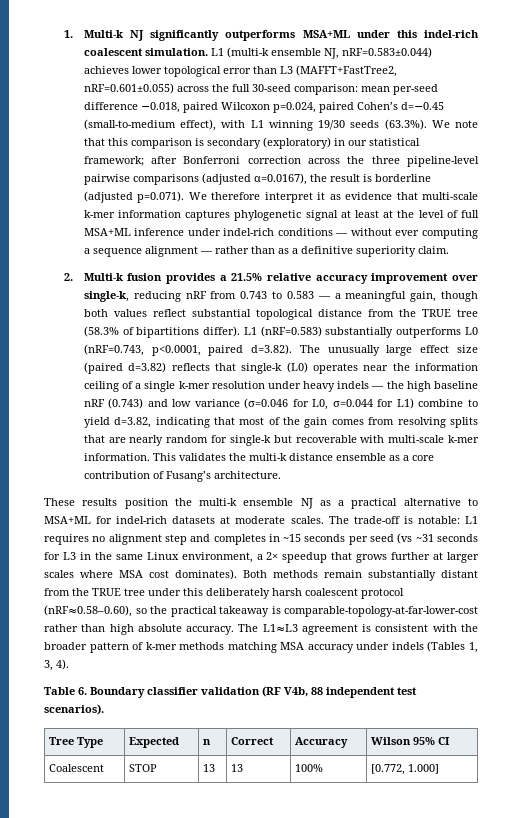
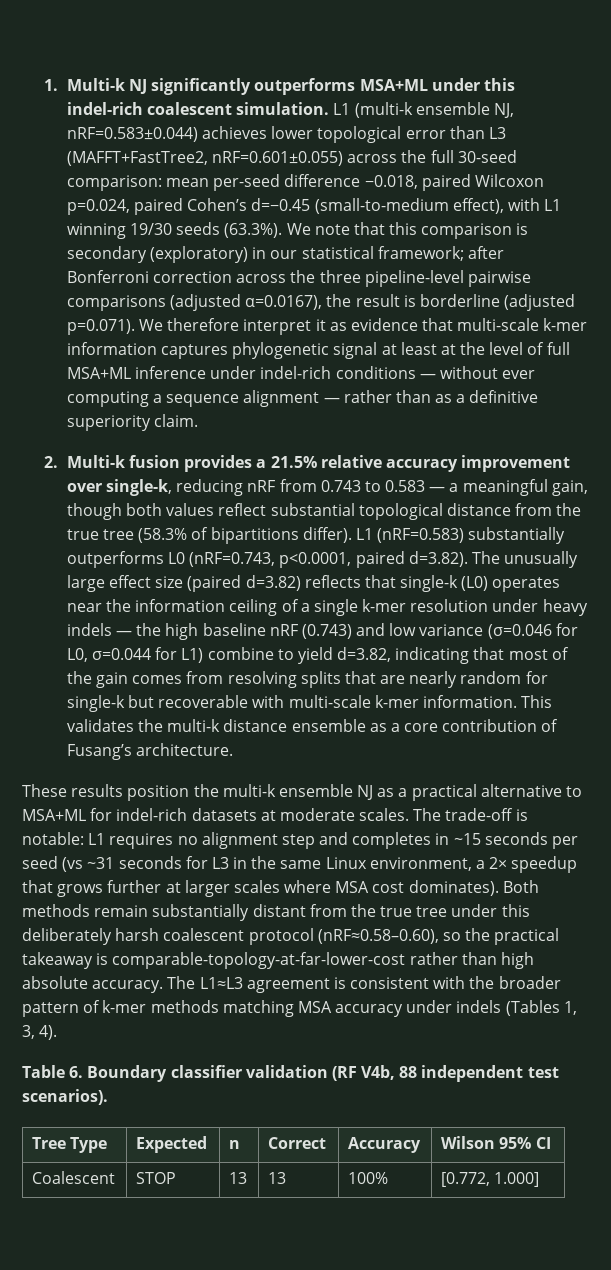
- 2. Multi-k fusion provides a 21.5% relative accuracy improvement over single-k, reducing nRF from 0.743 to 0.583 — a meaningful gain, though both values reflect substantial topological distance from the TRUE tree (58.3% of bipartitions differ).
+ 2. Multi-k fusion provides a 21.5% relative accuracy improvement over single-k, reducing nRF from 0.743 to 0.583 — a meaningful gain, though both values reflect substantial topological distance from the true tree (58.3% of bipartitions differ).
- Both methods remain substantially distant from the TRUE tree under this deliberately harsh coalescent protocol (nRF≈0.58–0.60), so the practical takeaway is comparable-topology-at-far-lower-cost rather than high absolute accuracy.
+ Both methods remain substantially distant from the true tree under this deliberately harsh coalescent protocol (nRF≈0.58–0.60), so the practical takeaway is comparable-topology-at-far-lower-cost rather than high absolute accuracy.

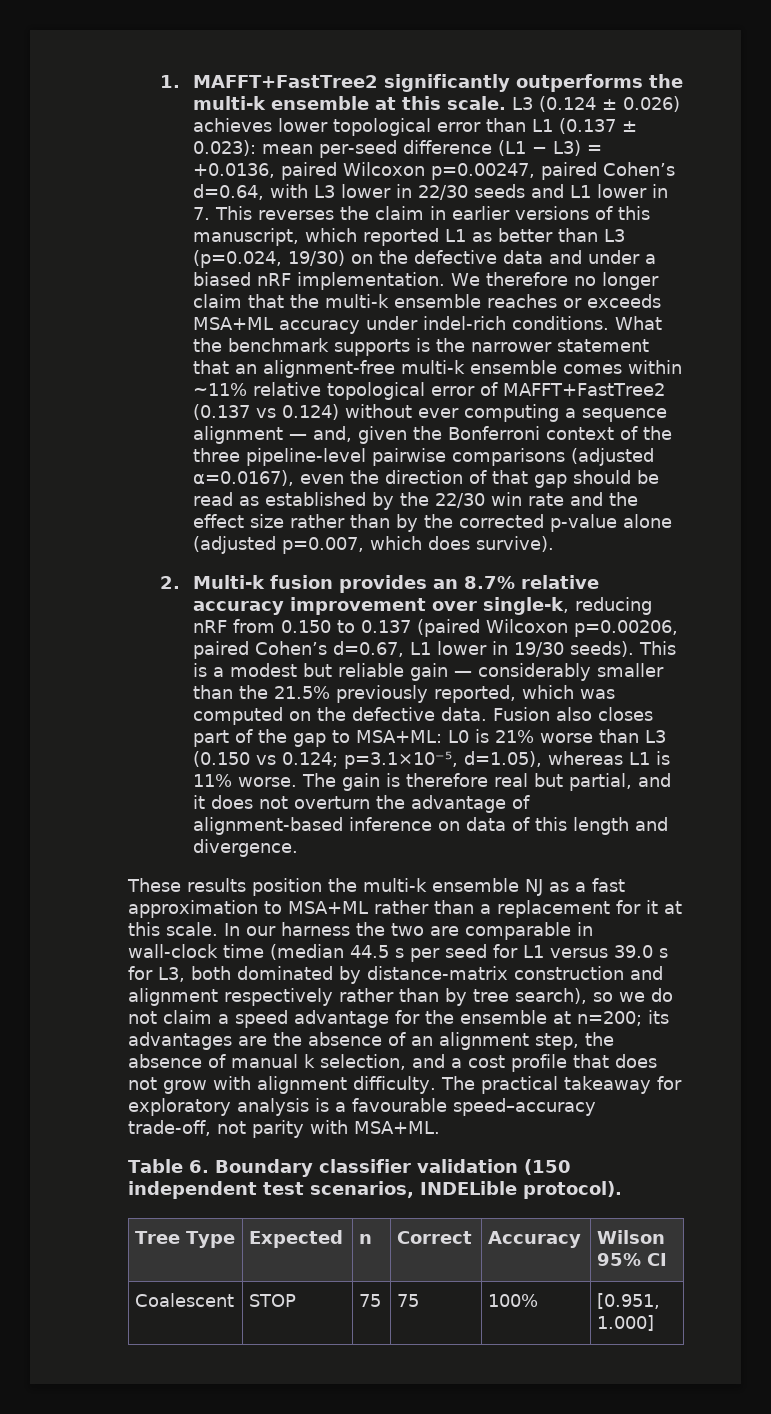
- 1. Multi-k NJ significantly outperforms MSA+ML under this indel-rich coalescent simulation. L1 (multi-k ensemble NJ, nRF=0.583±0.044) achieves lower topological error than L3 (MAFFT+FastTree2, nRF=0.601±0.055) across the full 30-seed comparison: mean per-seed difference −0.018, paired Wilcoxon p=0.024, paired Cohen’s d=−0.45 (small-to-medium effect), with L1 winning 19/30 seeds (63.3%). We note that this comparison is secondary (exploratory) in our statistical framework; after Bonferroni correction across the three pipeline-level pairwise comparisons (adjusted α=0.0167), the result is borderline (adjusted p=0.071). We therefore interpret it as evidence that multi-scale k-mer information captures phylogenetic signal at least at the level of full MSA+ML inference under indel-rich conditions — without ever computing a sequence alignment — rather than as a definitive superiority claim.
+ 1. MAFFT+FastTree2 significantly outperforms the multi-k ensemble at this scale. L3 (0.124 ± 0.026) achieves lower topological error than L1 (0.137 ± 0.023): mean per-seed difference (L1 − L3) = +0.0136, paired Wilcoxon p=0.00247, paired Cohen’s d=0.64, with L3 lower in 22/30 seeds and L1 lower in 7. This reverses the claim in earlier versions of this manuscript, which reported L1 as better than L3 (p=0.024, 19/30) on the defective data and under a biased nRF implementation. We therefore no longer claim that the multi-k ensemble reaches or exceeds MSA+ML accuracy under indel-rich conditions. What the benchmark supports is the narrower statement that an alignment-free multi-k ensemble comes within ~11% relative topological error of MAFFT+FastTree2 (0.137 vs 0.124) without ever computing a sequence alignment — and, given the Bonferroni context of the three pipeline-level pairwise comparisons (adjusted α=0.0167), even the direction of that gap should be read as established by the 22/30 win rate and the effect size rather than by the corrected p-value alone (adjusted p=0.007, which does survive).
- 2. Multi-k fusion provides a 21.5% relative accuracy improvement over single-k, reducing nRF from 0.743 to 0.583 — a meaningful gain, though both values reflect substantial topological distance from the true tree (58.3% of bipartitions differ). L1 (nRF=0.583) substantially outperforms L0 (nRF=0.743, p<0.0001, paired d=3.82). The unusually large effect size (paired d=3.82) reflects that single-k (L0) operates near the information ceiling of a single k-mer resolution under heavy indels — the high baseline nRF (0.743) and low variance (σ=0.046 for L0, σ=0.044 for L1) combine to yield d=3.82, indicating that most of the gain comes from resolving splits that are nearly random for single-k but recoverable with multi-scale k-mer information. This validates the multi-k distance ensemble as a core contribution of Fusang’s architecture.
+ 2. Multi-k fusion provides an 8.7% relative accuracy improvement over single-k, reducing nRF from 0.150 to 0.137 (paired Wilcoxon p=0.00206, paired Cohen’s d=0.67, L1 lower in 19/30 seeds). This is a modest but reliable gain — considerably smaller than the 21.5% previously reported, which was computed on the defective data. Fusion also closes part of the gap to MSA+ML: L0 is 21% worse than L3 (0.150 vs 0.124; p=3.1×10⁻⁵, d=1.05), whereas L1 is 11% worse. The gain is therefore real but partial, and it does not overturn the advantage of alignment-based inference on data of this length and divergence.
- These results position the multi-k ensemble NJ as a practical alternative to MSA+ML for indel-rich datasets at moderate scales. The trade-off is notable: L1 requires no alignment step and completes in ~15 seconds per seed (vs ~31 seconds for L3 in the same Linux environment, a 2× speedup that grows further at larger scales where MSA cost dominates). Both methods remain substantially distant from the true tree under this deliberately harsh coalescent protocol (nRF≈0.58–0.60), so the practical takeaway is comparable-topology-at-far-lower-cost rather than high absolute accuracy. The L1≈L3 agreement is consistent with the broader pattern of k-mer methods matching MSA accuracy under indels (Tables 1, 3, 4).
+ These results position the multi-k ensemble NJ as a fast approximation to MSA+ML rather than a replacement for it at this scale. In our harness the two are comparable in wall-clock time (median 44.5 s per seed for L1 versus 39.0 s for L3, both dominated by distance-matrix construction and alignment respectively rather than by tree search), so we do not claim a speed advantage for the ensemble at n=200; its advantages are the absence of an alignment step, the absence of manual k selection, and a cost profile that does not grow with alignment difficulty. The practical takeaway for exploratory analysis is a favourable speed–accuracy trade-off, not parity with MSA+ML.
- Table 6. Boundary classifier validation (RF V4b, 88 independent test scenarios).
+ Table 6. Boundary classifier validation (150 independent test scenarios, INDELible protocol).
- Coalescent | STOP | 13 | 13 | 100% | [0.772, 1.000]
+ Coalescent | STOP | 75 | 75 | 100% | [0.951, 1.000]

